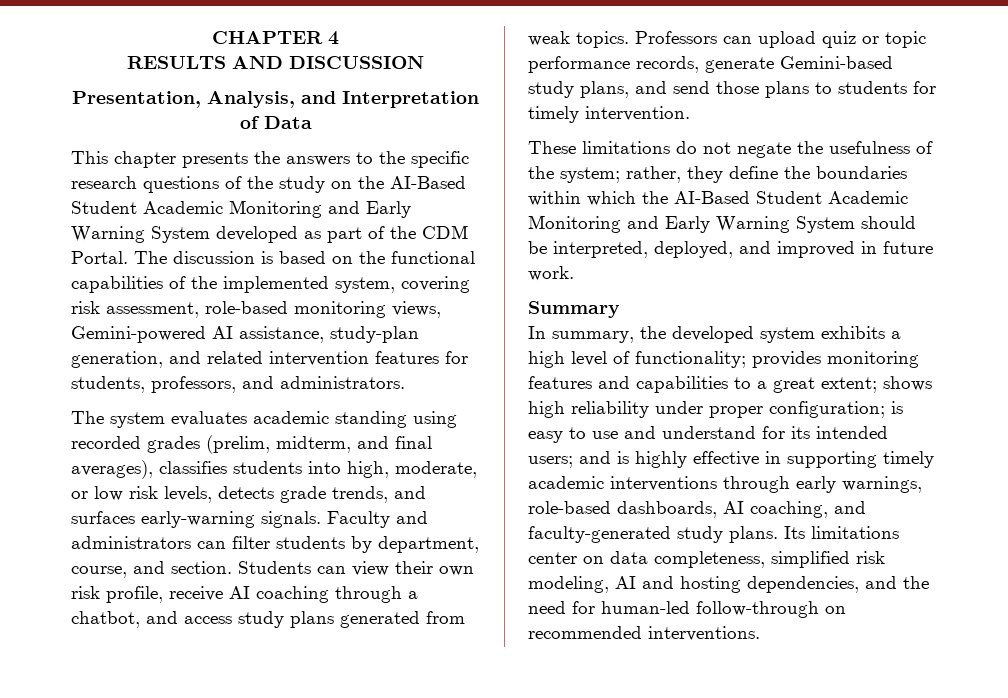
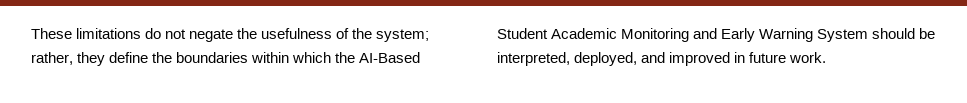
- CHAPTER 4
- RESULTS AND DISCUSSION
- Presentation, Analysis, and Interpretation of Data
- This chapter presents the answers to the specific research questions of the study on the AI-Based Student Academic Monitoring and Early Warning System developed as part of the CDM Portal. The discussion is based on the functional capabilities of the implemented system, covering risk assessment, role-based monitoring views, Gemini-powered AI assistance, study-plan generation, and related intervention features for students, professors, and administrators.
- The system evaluates academic standing using recorded grades (prelim, midterm, and final averages), classifies students into high, moderate, or low risk levels, detects grade trends, and surfaces early-warning signals. Faculty and administrators can filter students by department, course, and section. Students can view their own risk profile, receive AI coaching through a chatbot, and access study plans generated from weak topics. Professors can upload quiz or topic performance records, generate Gemini-based study plans, and send those plans to students for timely intervention.
- Summary
- In summary, the developed system exhibits a high level of functionality; provides monitoring features and capabilities to a great extent; shows high reliability under proper configuration; is easy to use and understand for its intended users; and is highly effective in supporting timely academic interventions through early warnings, role-based dashboards, AI coaching, and faculty-generated study plans. Its limitations center on data completeness, simplified risk modeling, AI and hosting dependencies, and the need for human-led follow-through on recommended interventions.

